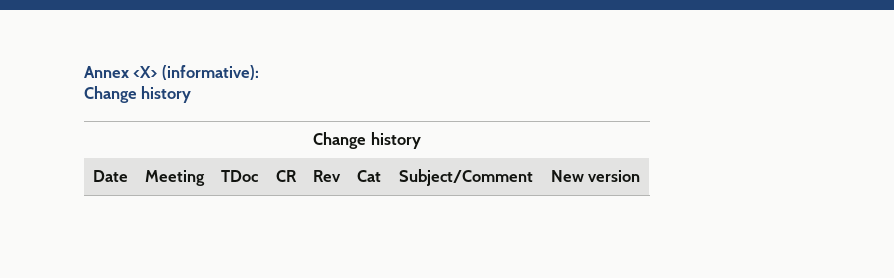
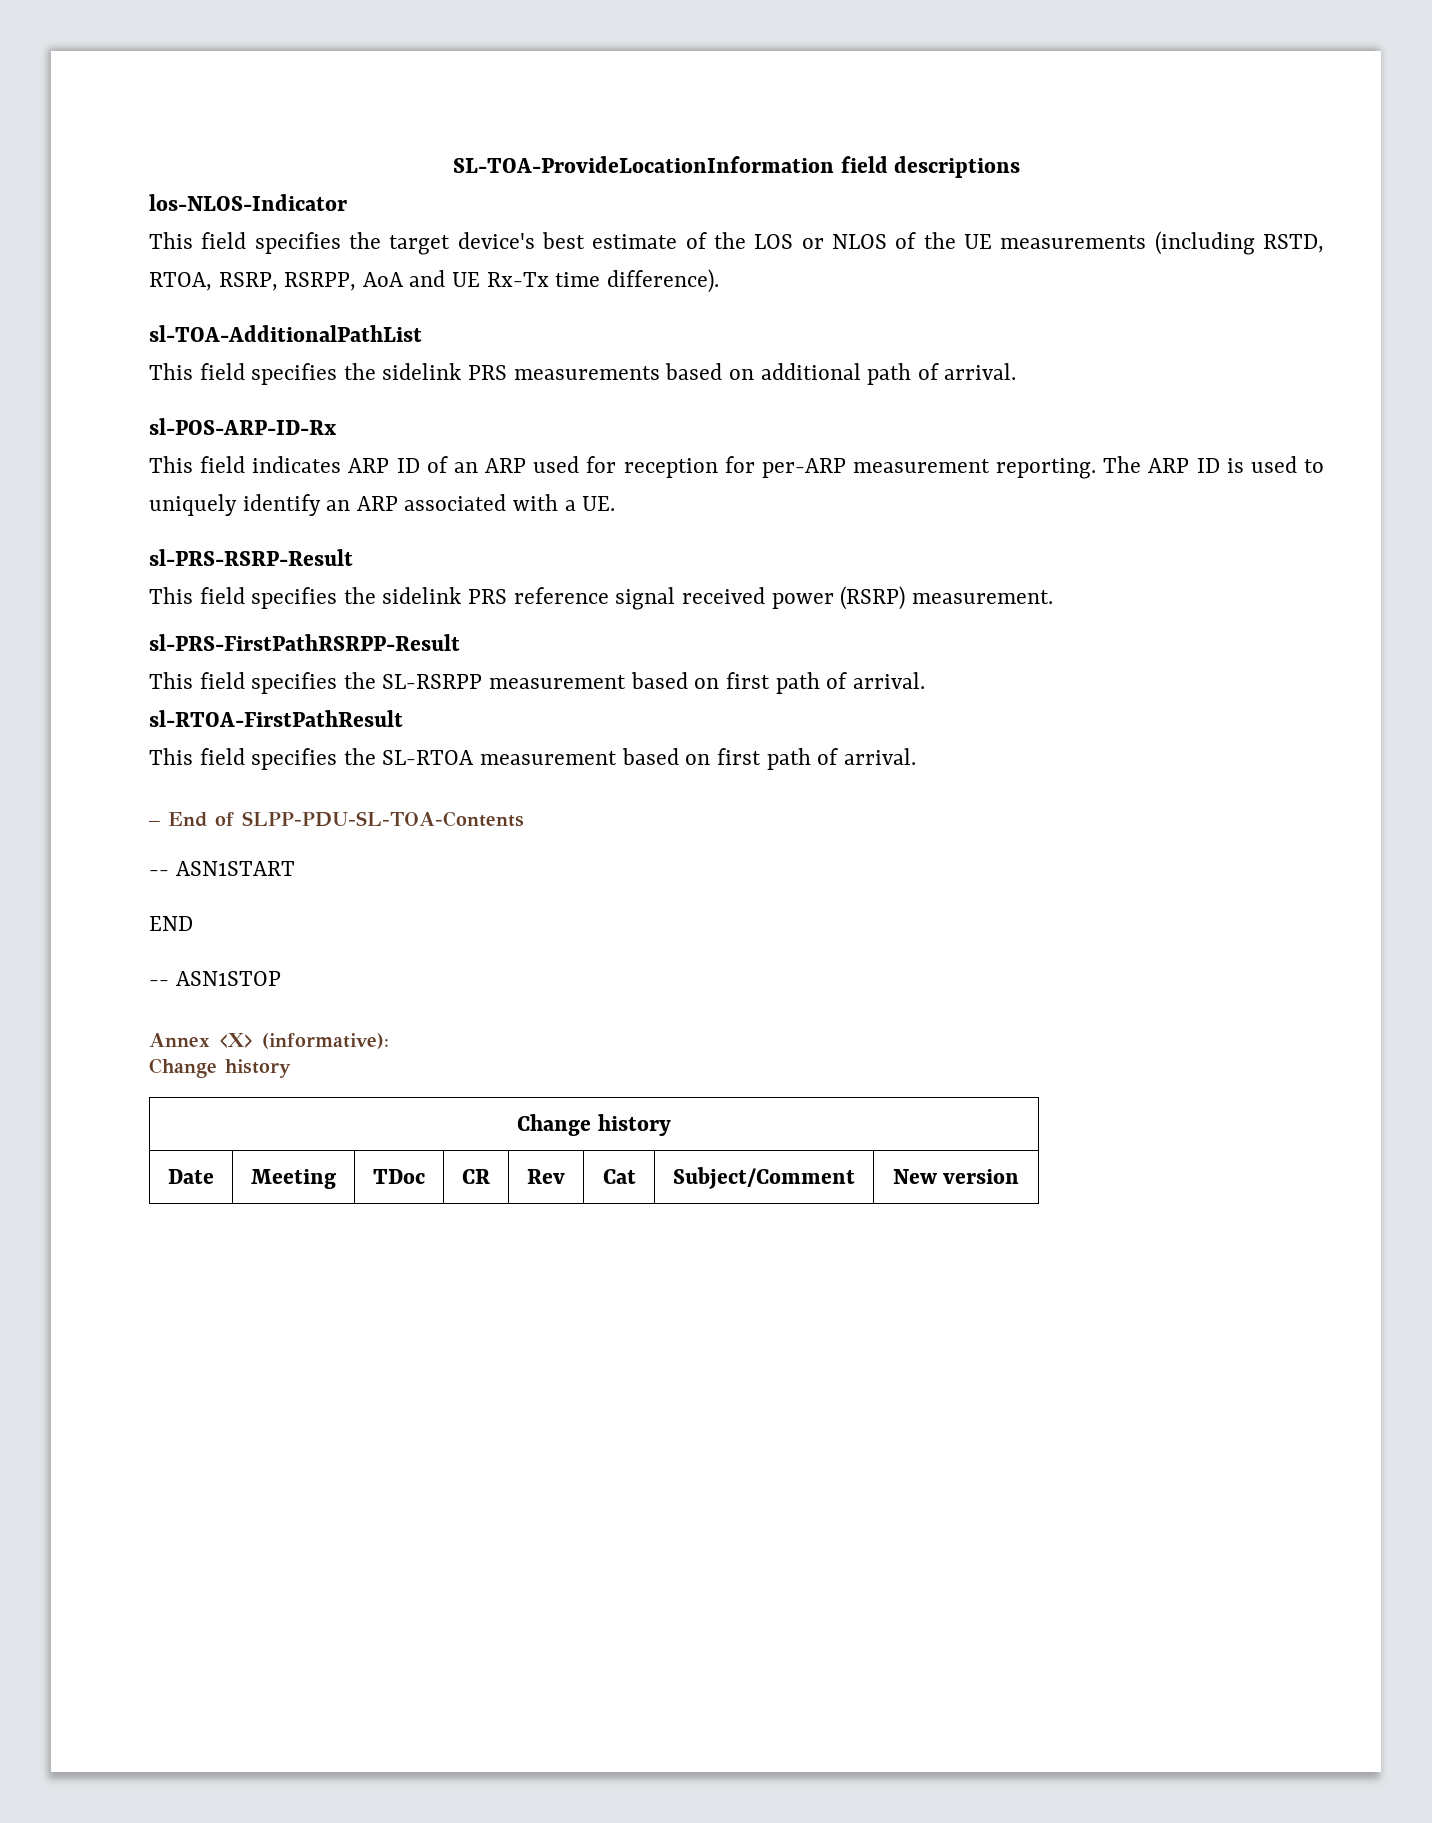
+ SL-TOA-ProvideLocationInformation field descriptions
+ los-NLOS-Indicator
+ This field specifies the target device's best estimate of the LOS or NLOS of the UE measurements (including RSTD, RTOA, RSRP, RSRPP, AoA and UE Rx-Tx time difference).
+ sl-TOA-AdditionalPathList
+ This field specifies the sidelink PRS measurements based on additional path of arrival.
+ sl-POS-ARP-ID-Rx
+ This field indicates ARP ID of an ARP used for reception for per-ARP measurement reporting. The ARP ID is used to uniquely identify an ARP associated with a UE.
+ sl-PRS-RSRP-Result
+ This field specifies the sidelink PRS reference signal received power (RSRP) measurement.
+ sl-PRS-FirstPathRSRPP-Result
+ This field specifies the SL-RSRPP measurement based on first path of arrival.
+ sl-RTOA-FirstPathResult
+ This field specifies the SL-RTOA measurement based on first path of arrival.
+ – End of SLPP-PDU-SL-TOA-Contents
+ -- ASN1START
+ END
+ -- ASN1STOP

